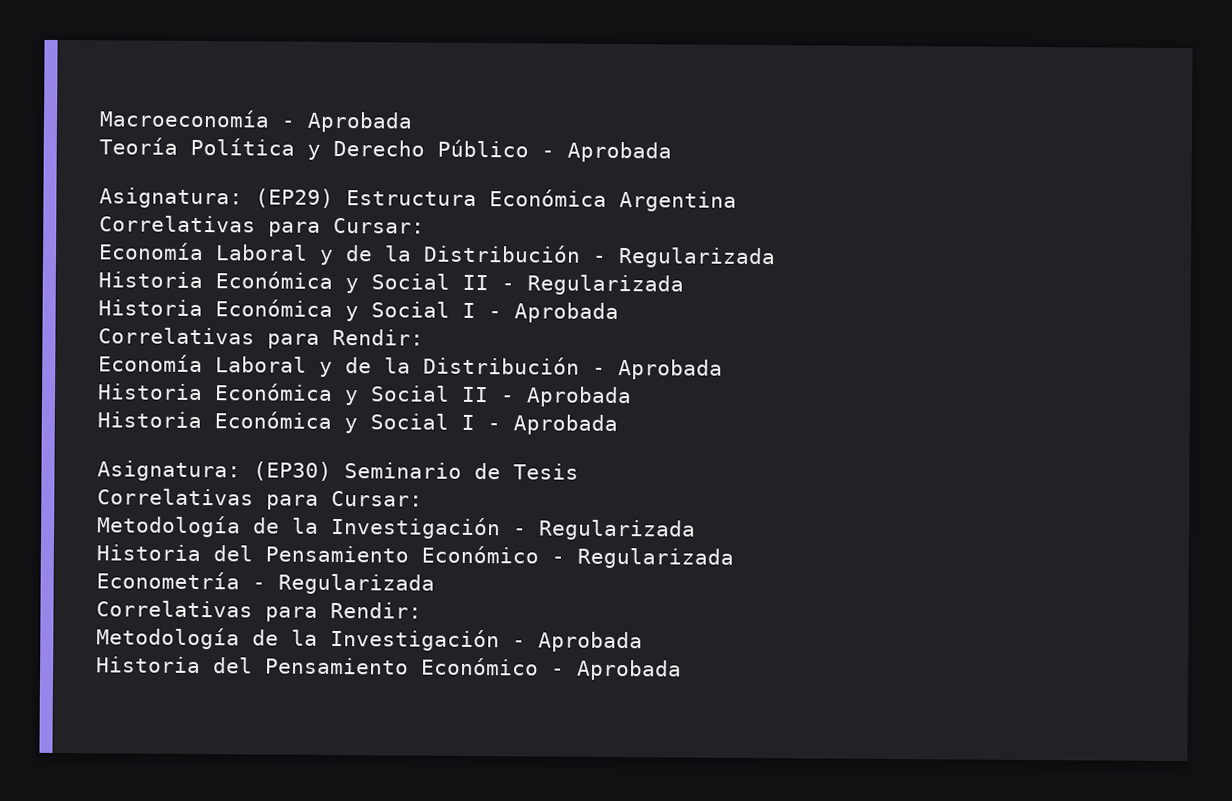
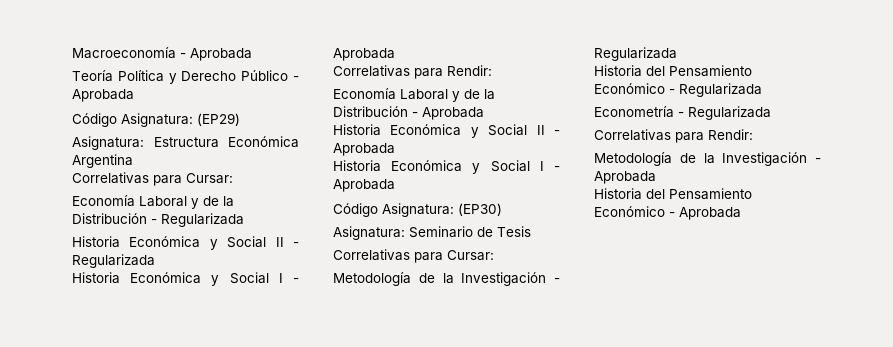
- Asignatura: (EP29) Estructura Económica Argentina
+ Código Asignatura: (EP29)
+ Asignatura: Estructura Económica Argentina
- Asignatura: (EP30) Seminario de Tesis
+ Código Asignatura: (EP30)
+ Asignatura: Seminario de Tesis

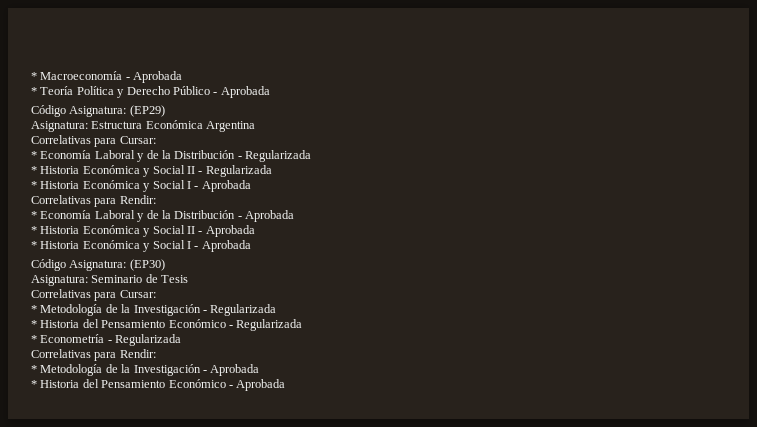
- Macroeconomía - Aprobada
+ * Macroeconomía - Aprobada
- Teoría Política y Derecho Público - Aprobada
+ * Teoría Política y Derecho Público - Aprobada
- Economía Laboral y de la Distribución - Regularizada
+ * Economía Laboral y de la Distribución - Regularizada
- Historia Económica y Social II - Regularizada
- Historia Económica y Social I - Aprobada
+ * Historia Económica y Social II - Regularizada
+ * Historia Económica y Social I - Aprobada
- Economía Laboral y de la Distribución - Aprobada
+ * Economía Laboral y de la Distribución - Aprobada
- Historia Económica y Social II - Aprobada
- Historia Económica y Social I - Aprobada
+ * Historia Económica y Social II - Aprobada
+ * Historia Económica y Social I - Aprobada
- Metodología de la Investigación - Regularizada
+ * Metodología de la Investigación - Regularizada
- Historia del Pensamiento Económico - Regularizada
+ * Historia del Pensamiento Económico - Regularizada
- Econometría - Regularizada
+ * Econometría - Regularizada
- Metodología de la Investigación - Aprobada
+ * Metodología de la Investigación - Aprobada
- Historia del Pensamiento Económico - Aprobada
+ * Historia del Pensamiento Económico - Aprobada

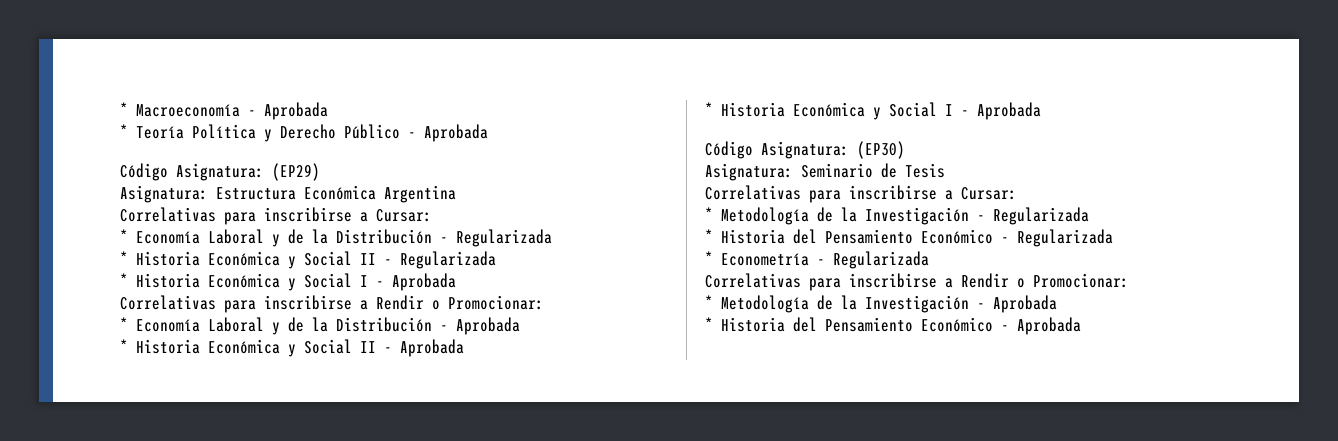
  Asignatura: Estructura Económica Argentina
- Correlativas para Cursar:
+ Correlativas para inscribirse a Cursar:
  * Historia Económica y Social II - Regularizada
  * Historia Económica y Social I - Aprobada
- Correlativas para Rendir:
+ Correlativas para inscribirse a Rendir o Promocionar:
  Asignatura: Seminario de Tesis
- Correlativas para Cursar:
+ Correlativas para inscribirse a Cursar:
  * Econometría - Regularizada
- Correlativas para Rendir:
+ Correlativas para inscribirse a Rendir o Promocionar:

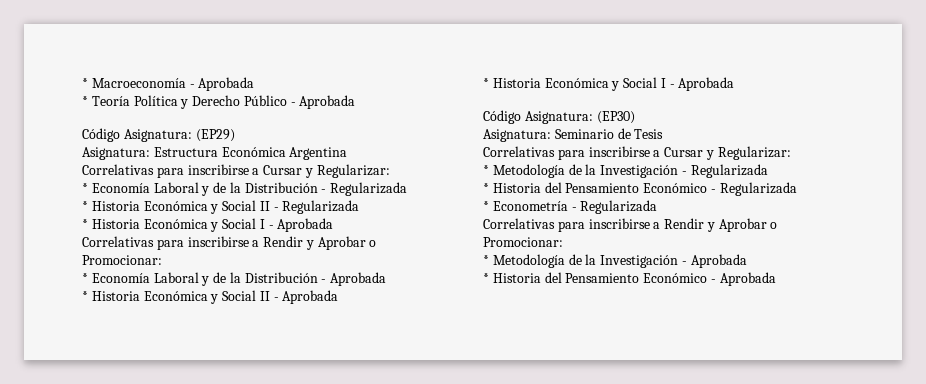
  Asignatura: Estructura Económica Argentina
- Correlativas para inscribirse a Cursar:
+ Correlativas para inscribirse a Cursar y Regularizar:
  * Historia Económica y Social II - Regularizada
  * Historia Económica y Social I - Aprobada
- Correlativas para inscribirse a Rendir o Promocionar:
+ Correlativas para inscribirse a Rendir y Aprobar o Promocionar:
  Asignatura: Seminario de Tesis
- Correlativas para inscribirse a Cursar:
+ Correlativas para inscribirse a Cursar y Regularizar:
  * Econometría - Regularizada
- Correlativas para inscribirse a Rendir o Promocionar:
+ Correlativas para inscribirse a Rendir y Aprobar o Promocionar:

